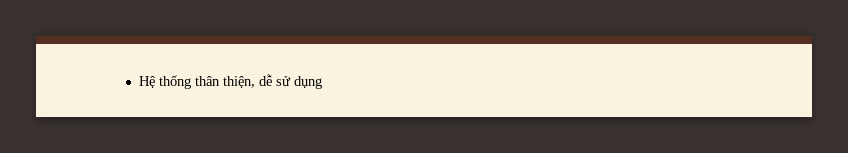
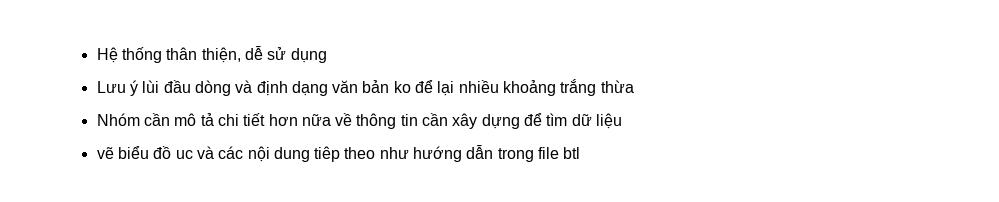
+ Lưu ý lùi đầu dòng và định dạng văn bản ko để lại nhiều khoảng trắng thừa
+ Nhóm cần mô tả chi tiết hơn nữa về thông tin cần xây dựng để tìm dữ liệu
+ vẽ biểu đồ uc và các nội dung tiêp theo như hướng dẫn trong file btl

